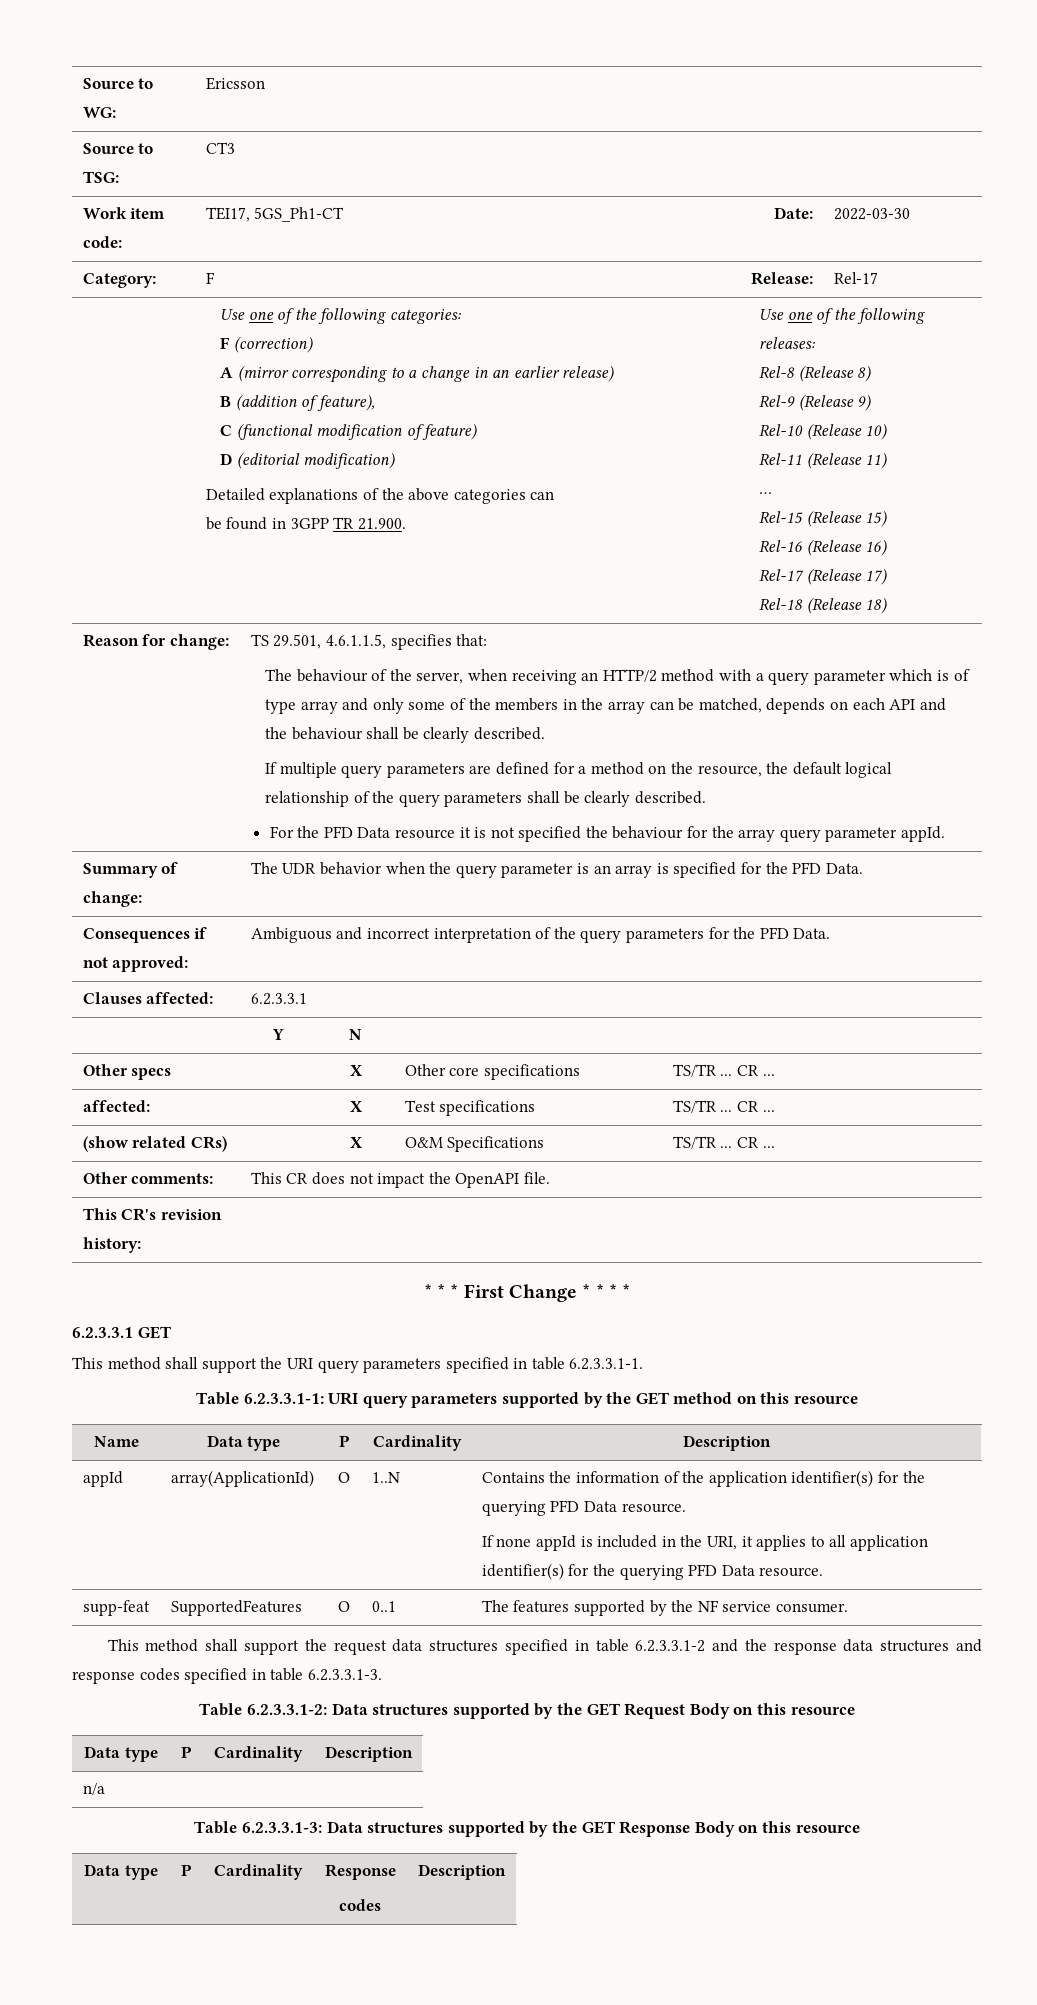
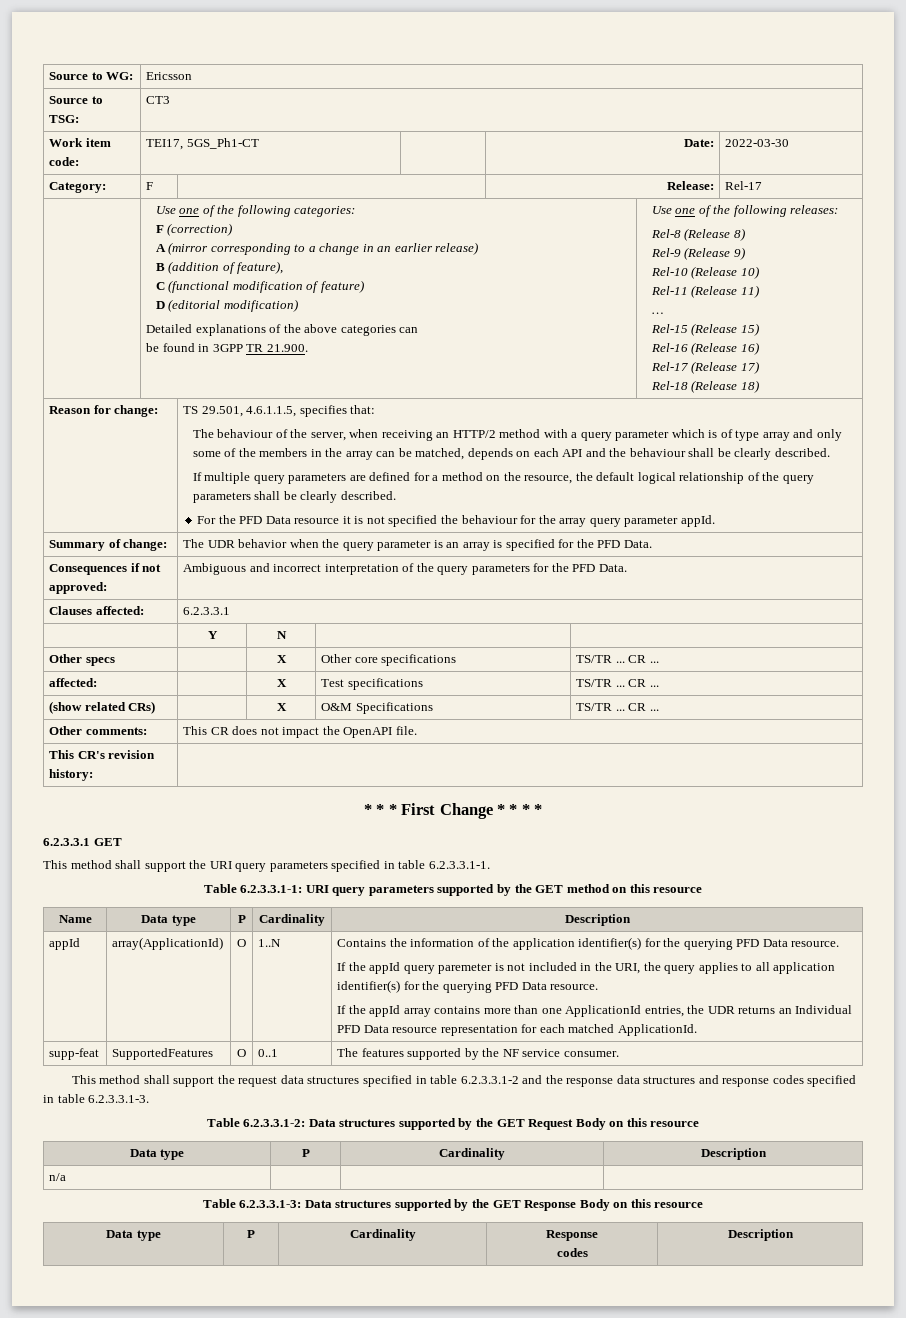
- If none appId is included in the URI, it applies to all application identifier(s) for the querying PFD Data resource.
+ If the appId query paremeter is not included in the URI, the query applies to all application identifier(s) for the querying PFD Data resource.
+ If the appId array contains more than one ApplicationId entries, the UDR returns an Individual PFD Data resource representation for each matched ApplicationId.

